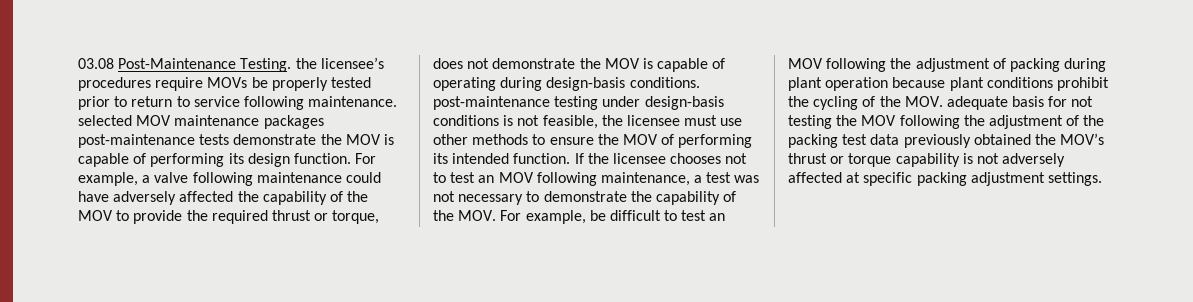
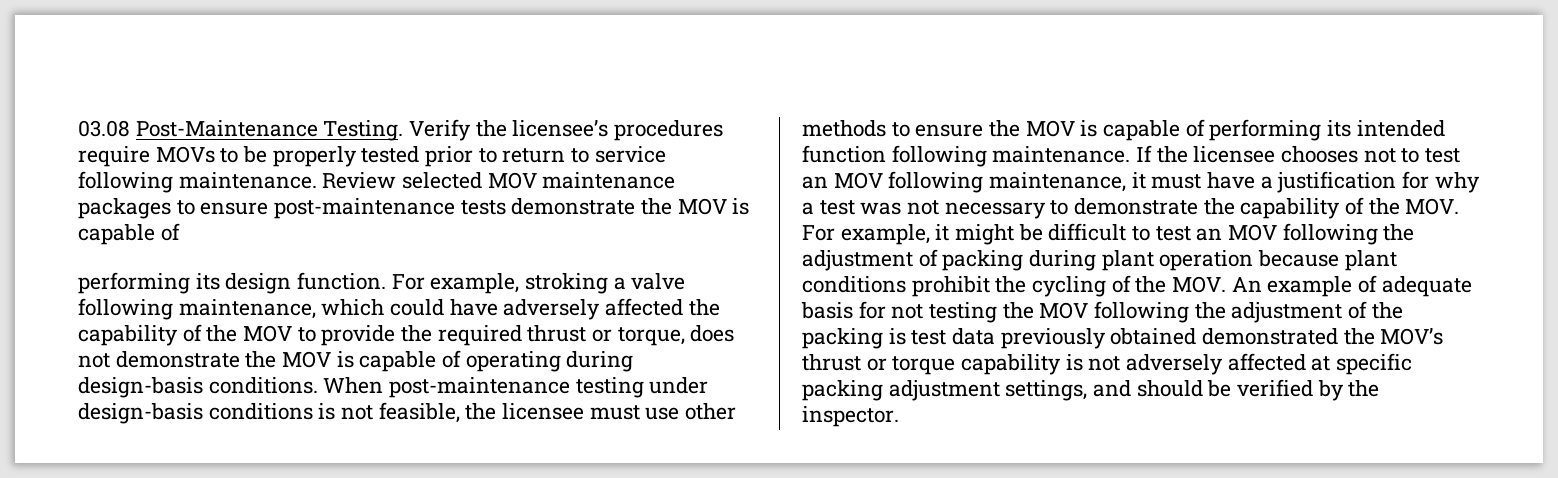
- 03.08 Post-Maintenance Testing. the licensee’s procedures require MOVs be properly tested prior to return to service following maintenance. selected MOV maintenance packages post-maintenance tests demonstrate the MOV is capable of performing its design function.
+ 03.08 Post-Maintenance Testing. Verify the licensee’s procedures require MOVs to be properly tested prior to return to service following maintenance. Review selected MOV maintenance packages to ensure post-maintenance tests demonstrate the MOV is capable of
+ performing its design function.
- For example, a valve following maintenance could have adversely affected the capability of the MOV to provide the required thrust or torque, does not demonstrate the MOV is capable of operating during design-basis conditions. post-maintenance testing under design-basis conditions is not feasible, the licensee must use other methods to ensure the MOV of performing its intended function.
+ For example, stroking a valve following maintenance, which could have adversely affected the capability of the MOV to provide the required thrust or torque, does not demonstrate the MOV is capable of operating during design-basis conditions. When post-maintenance testing under design-basis conditions is not feasible, the licensee must use other methods to ensure the MOV is capable of performing its intended function following maintenance.
- If the licensee chooses not to test an MOV following maintenance, a test was not necessary to demonstrate the capability of the MOV. For example, be difficult to test an MOV following the adjustment of packing during plant operation because plant conditions prohibit the cycling of the MOV. adequate basis for not testing the MOV following the adjustment of the packing test data previously obtained the MOV’s thrust or torque capability is not adversely affected at specific packing adjustment settings.
+ If the licensee chooses not to test an MOV following maintenance, it must have a justification for why a test was not necessary to demonstrate the capability of the MOV. For example, it might be difficult to test an MOV following the adjustment of packing during plant operation because plant conditions prohibit the cycling of the MOV. An example of adequate basis for not testing the MOV following the adjustment of the packing is test data previously obtained demonstrated the MOV’s thrust or torque capability is not adversely affected at specific packing adjustment settings, and should be verified by the inspector.

